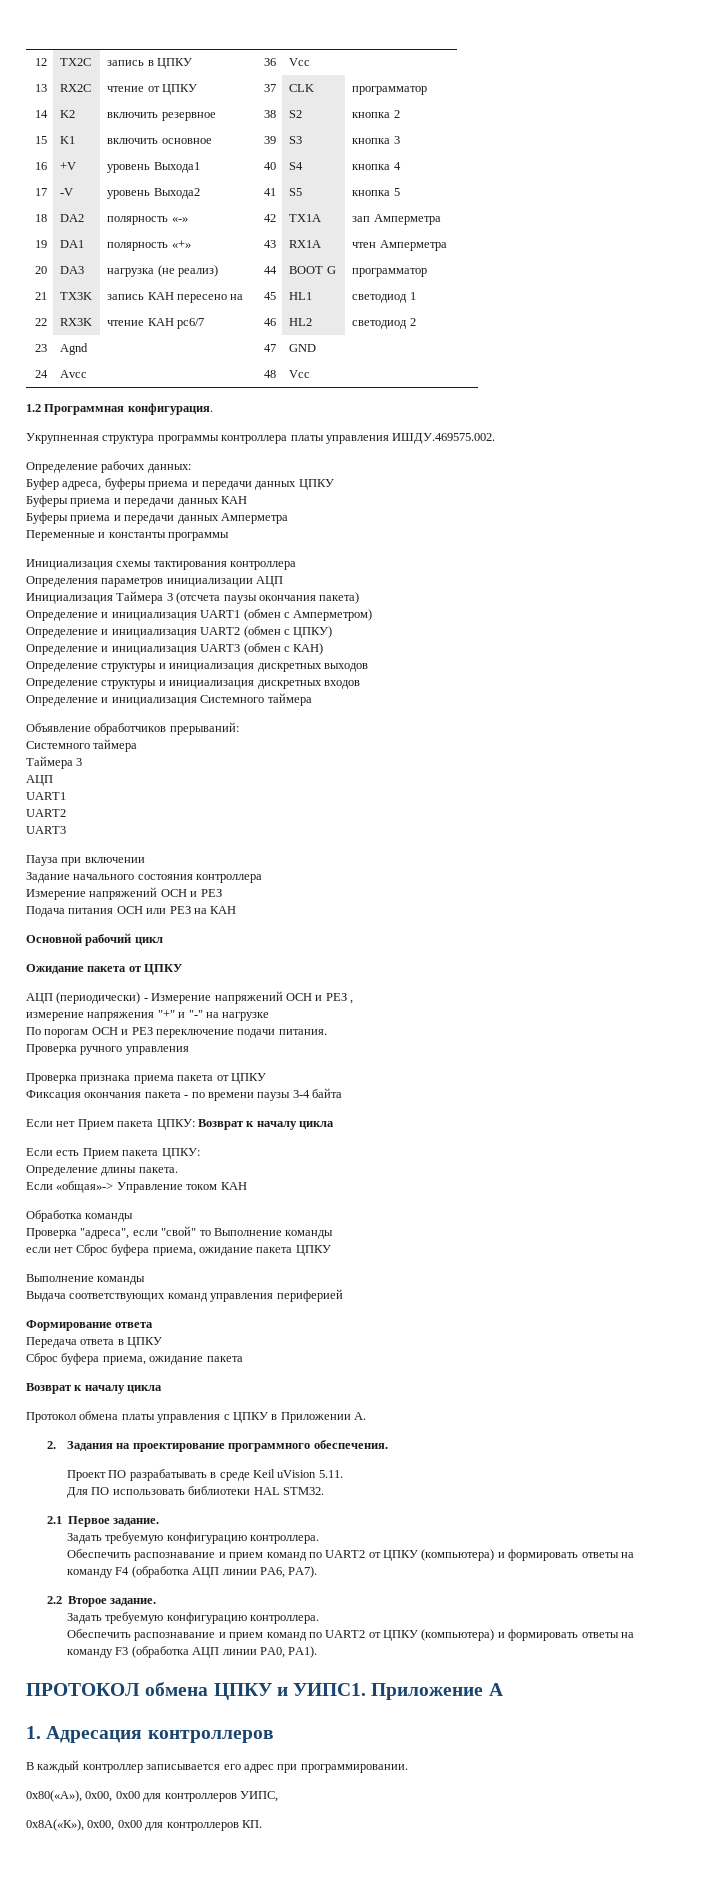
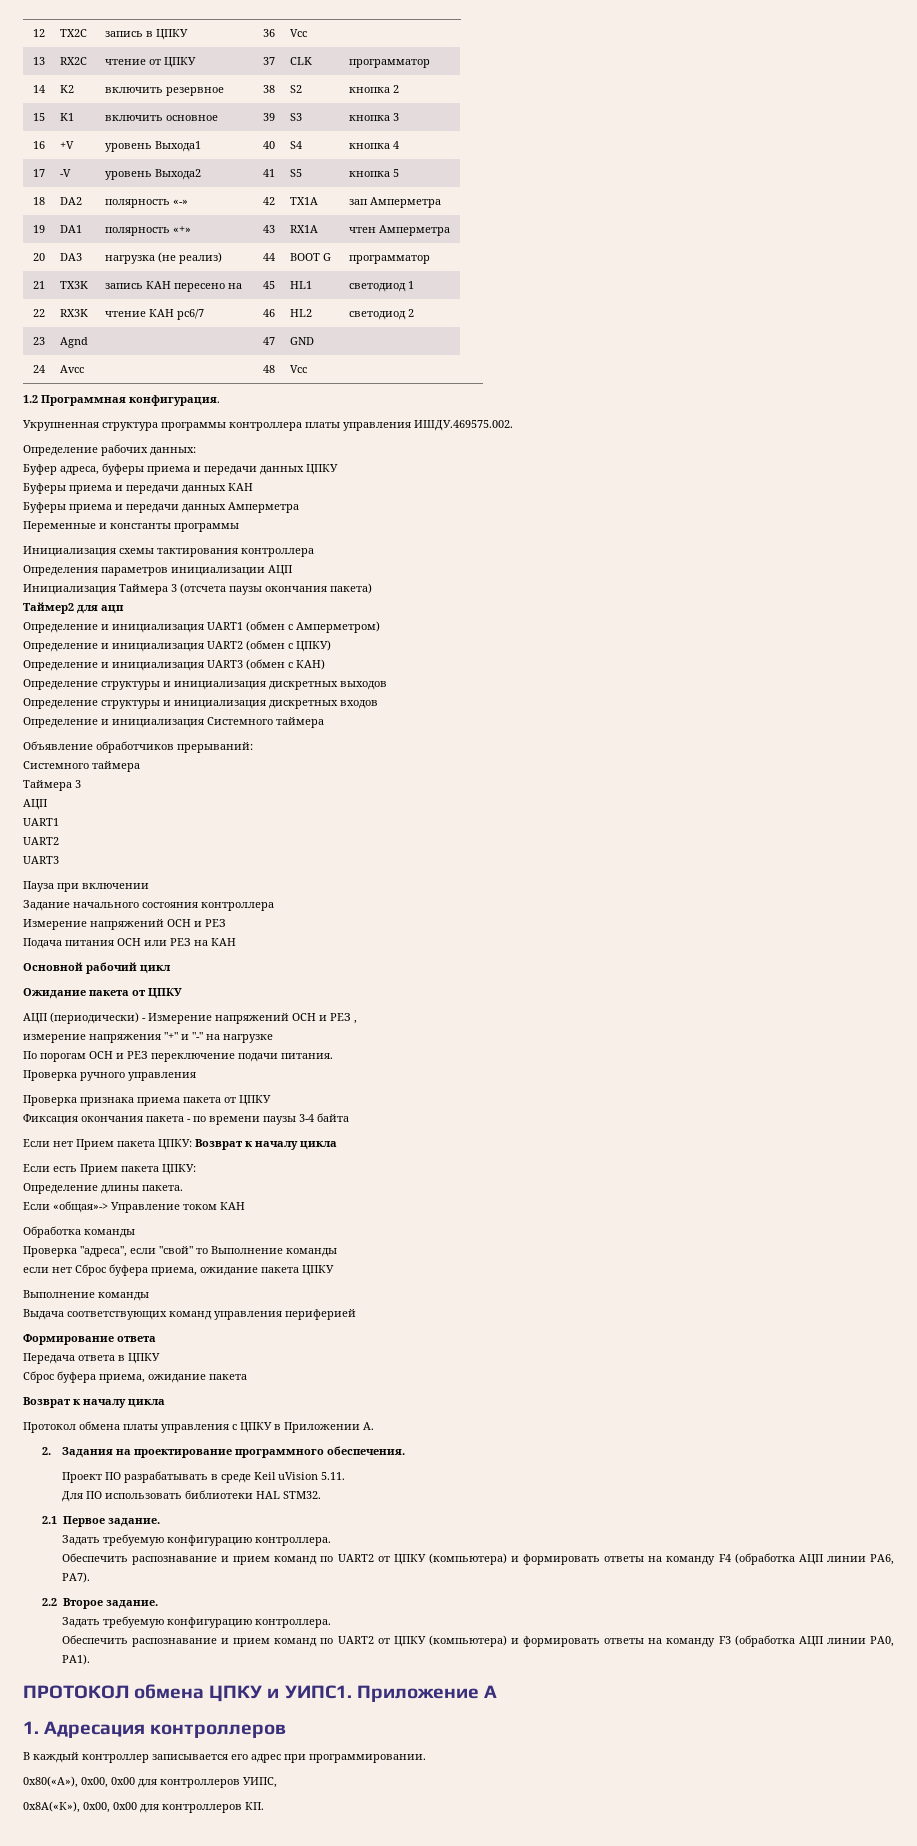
+ Таймер2 для ацп

